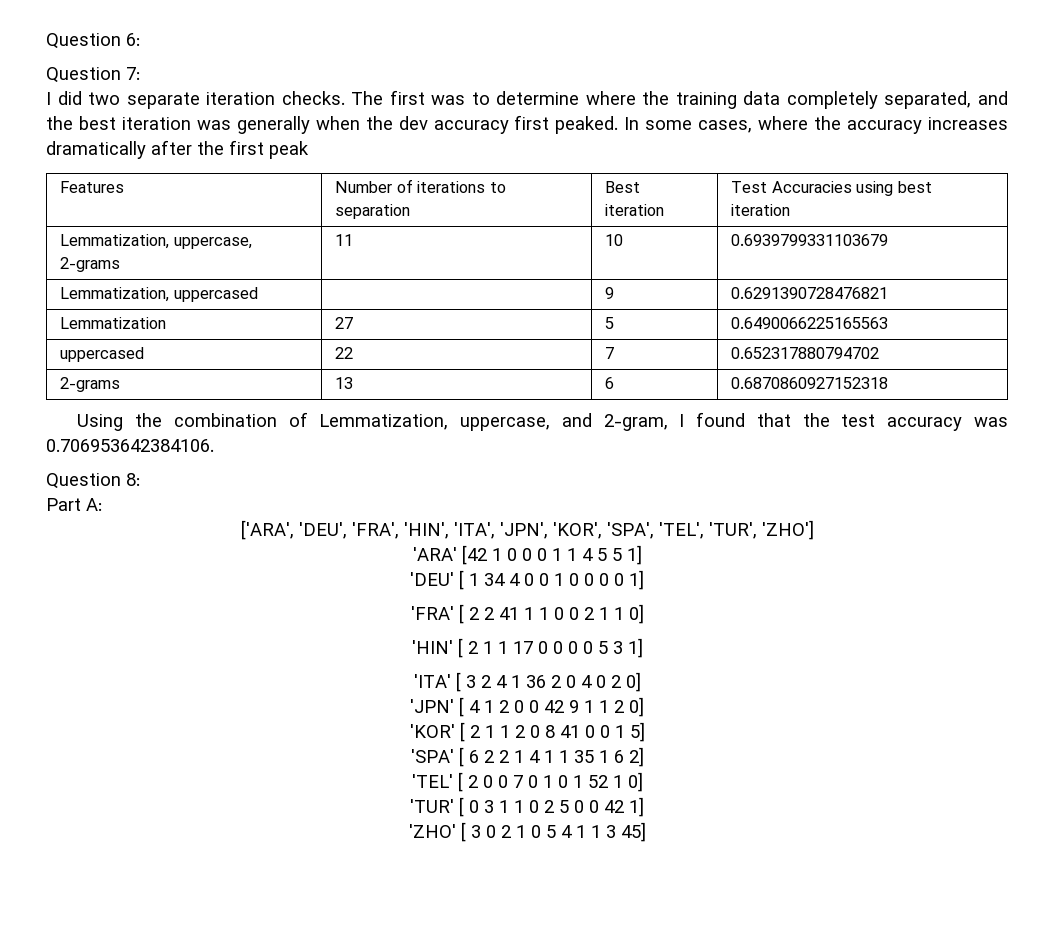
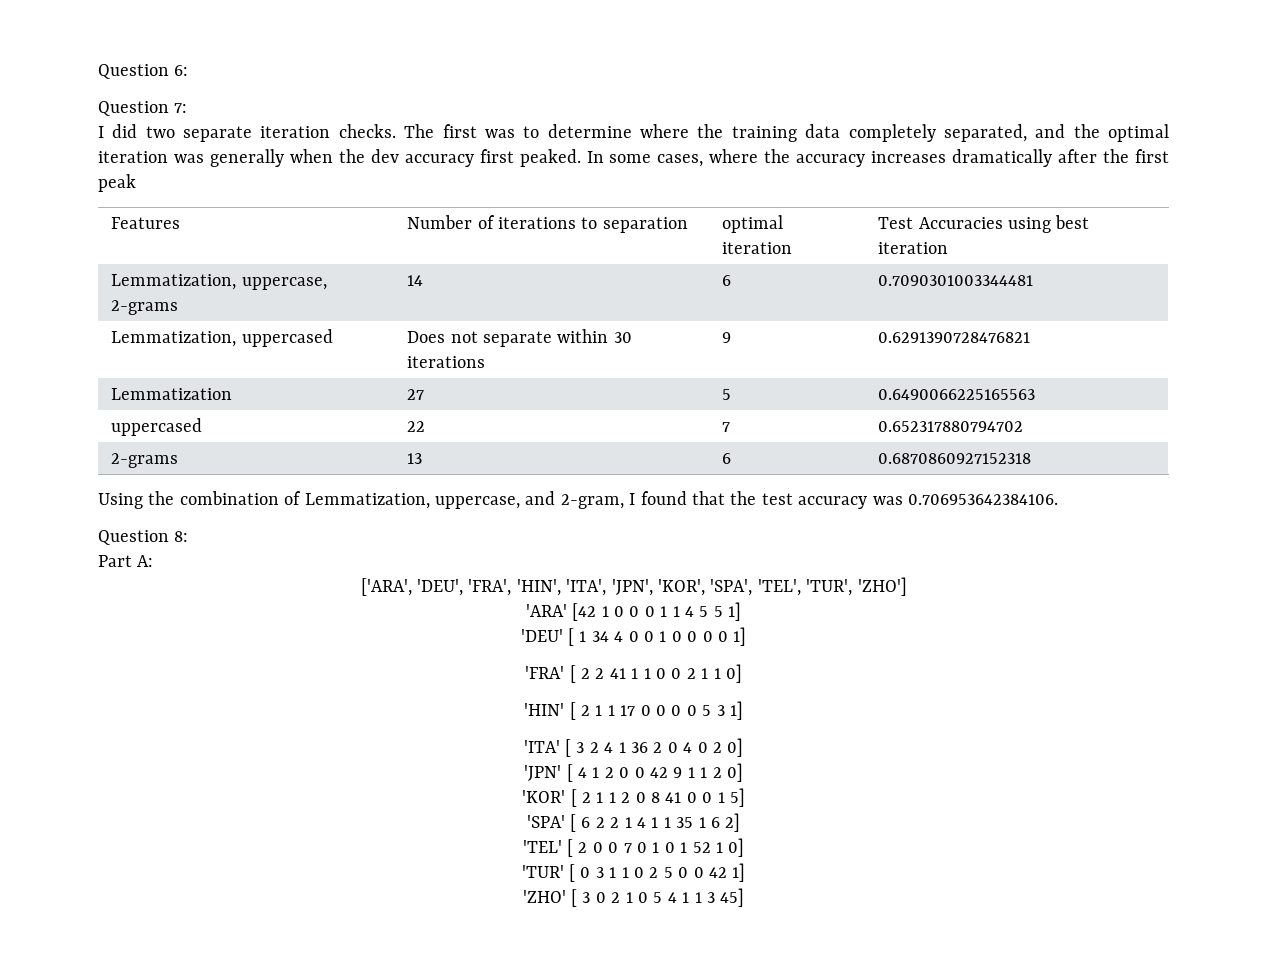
- The first was to determine where the training data completely separated, and the best iteration was generally when the dev accuracy first peaked.
+ The first was to determine where the training data completely separated, and the optimal iteration was generally when the dev accuracy first peaked.
- Features | Number of iterations to separation | Best iteration | Test Accuracies using best iteration
+ Features | Number of iterations to separation | optimal iteration | Test Accuracies using best iteration
- Lemmatization, uppercase, 2-grams | 11 | 10 | 0.6939799331103679
+ Lemmatization, uppercase, 2-grams | 14 | 6 | 0.7090301003344481
- Lemmatization, uppercased | | 9 | 0.6291390728476821
+ Lemmatization, uppercased | Does not separate within 30 iterations | 9 | 0.6291390728476821

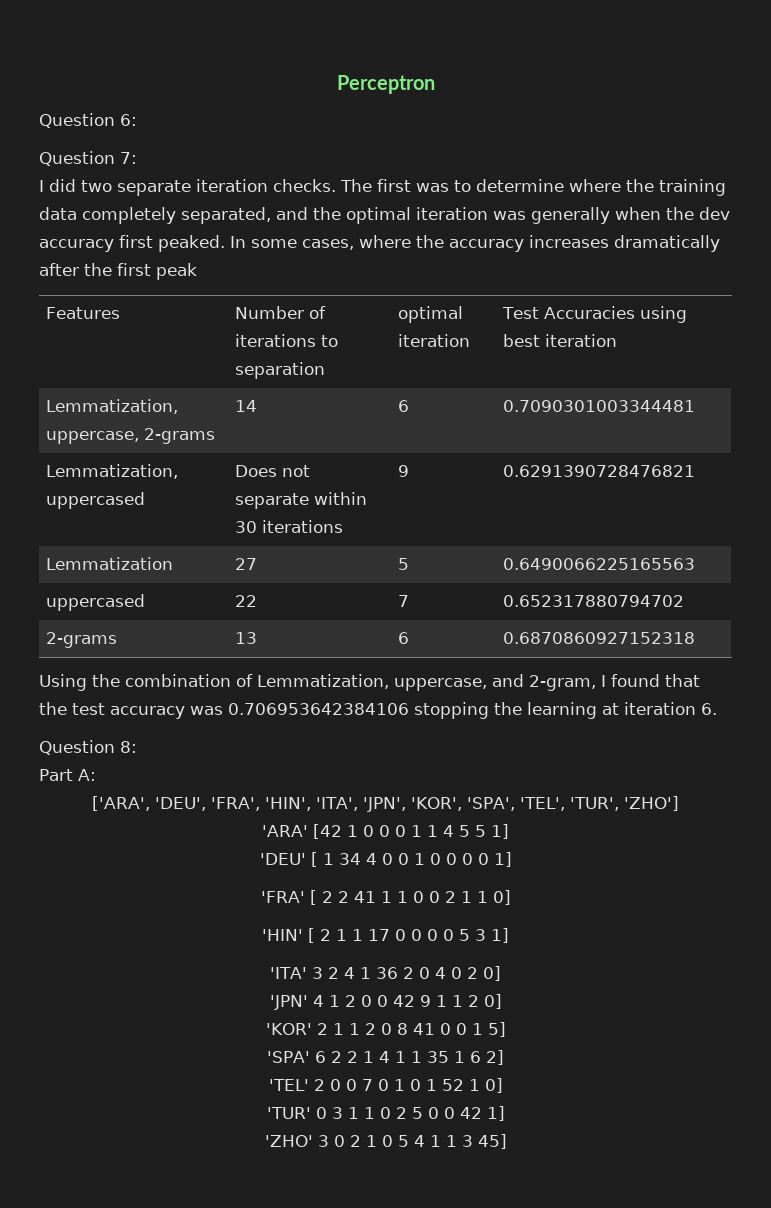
+ Perceptron
- Using the combination of Lemmatization, uppercase, and 2-gram, I found that the test accuracy was 0.706953642384106.
+ Using the combination of Lemmatization, uppercase, and 2-gram, I found that the test accuracy was 0.706953642384106 stopping the learning at iteration 6.
- 'ITA' [ 3 2 4 1 36 2 0 4 0 2 0]
+ 'ITA' 3 2 4 1 36 2 0 4 0 2 0]
- 'JPN' [ 4 1 2 0 0 42 9 1 1 2 0]
+ 'JPN' 4 1 2 0 0 42 9 1 1 2 0]
- 'KOR' [ 2 1 1 2 0 8 41 0 0 1 5]
+ 'KOR' 2 1 1 2 0 8 41 0 0 1 5]
- 'SPA' [ 6 2 2 1 4 1 1 35 1 6 2]
+ 'SPA' 6 2 2 1 4 1 1 35 1 6 2]
- 'TEL' [ 2 0 0 7 0 1 0 1 52 1 0]
+ 'TEL' 2 0 0 7 0 1 0 1 52 1 0]
- 'TUR' [ 0 3 1 1 0 2 5 0 0 42 1]
+ 'TUR' 0 3 1 1 0 2 5 0 0 42 1]
- 'ZHO' [ 3 0 2 1 0 5 4 1 1 3 45]
+ 'ZHO' 3 0 2 1 0 5 4 1 1 3 45]

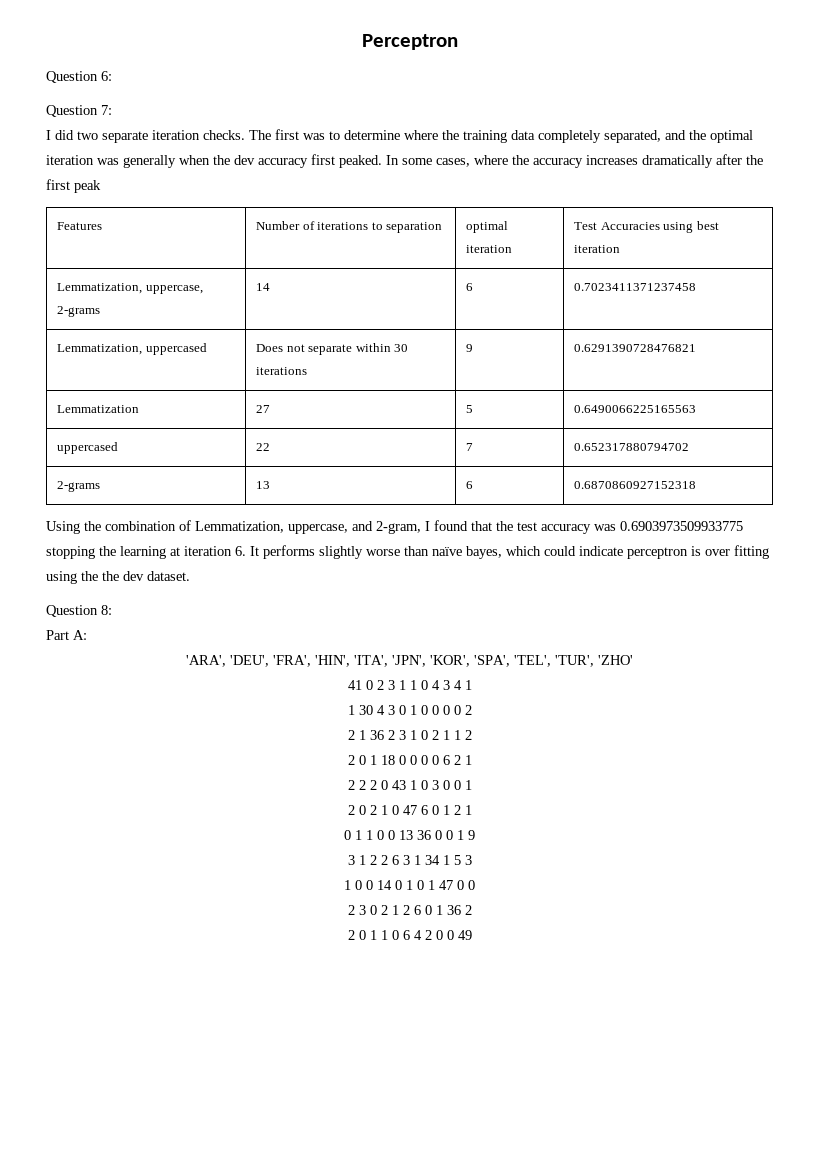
- Lemmatization, uppercase, 2-grams | 14 | 6 | 0.7090301003344481
+ Lemmatization, uppercase, 2-grams | 14 | 6 | 0.7023411371237458
- Using the combination of Lemmatization, uppercase, and 2-gram, I found that the test accuracy was 0.706953642384106 stopping the learning at iteration 6.
+ Using the combination of Lemmatization, uppercase, and 2-gram, I found that the test accuracy was 0.6903973509933775 stopping the learning at iteration 6. It performs slightly worse than naïve bayes, which could indicate perceptron is over fitting using the the dev dataset.
- ['ARA', 'DEU', 'FRA', 'HIN', 'ITA', 'JPN', 'KOR', 'SPA', 'TEL', 'TUR', 'ZHO']
- 'ARA' [42 1 0 0 0 1 1 4 5 5 1]
- 'DEU' [ 1 34 4 0 0 1 0 0 0 0 1]
- 'FRA' [ 2 2 41 1 1 0 0 2 1 1 0]
- 'HIN' [ 2 1 1 17 0 0 0 0 5 3 1]
- 'ITA' 3 2 4 1 36 2 0 4 0 2 0]
- 'JPN' 4 1 2 0 0 42 9 1 1 2 0]
- 'KOR' 2 1 1 2 0 8 41 0 0 1 5]
- 'SPA' 6 2 2 1 4 1 1 35 1 6 2]
- 'TEL' 2 0 0 7 0 1 0 1 52 1 0]
- 'TUR' 0 3 1 1 0 2 5 0 0 42 1]
- 'ZHO' 3 0 2 1 0 5 4 1 1 3 45]
+ 'ARA', 'DEU', 'FRA', 'HIN', 'ITA', 'JPN', 'KOR', 'SPA', 'TEL', 'TUR', 'ZHO'
+ 41 0 2 3 1 1 0 4 3 4 1
+ 1 30 4 3 0 1 0 0 0 0 2
+ 2 1 36 2 3 1 0 2 1 1 2
+ 2 0 1 18 0 0 0 0 6 2 1
+ 2 2 2 0 43 1 0 3 0 0 1
+ 2 0 2 1 0 47 6 0 1 2 1
+ 0 1 1 0 0 13 36 0 0 1 9
+ 3 1 2 2 6 3 1 34 1 5 3
+ 1 0 0 14 0 1 0 1 47 0 0
+ 2 3 0 2 1 2 6 0 1 36 2
+ 2 0 1 1 0 6 4 2 0 0 49

